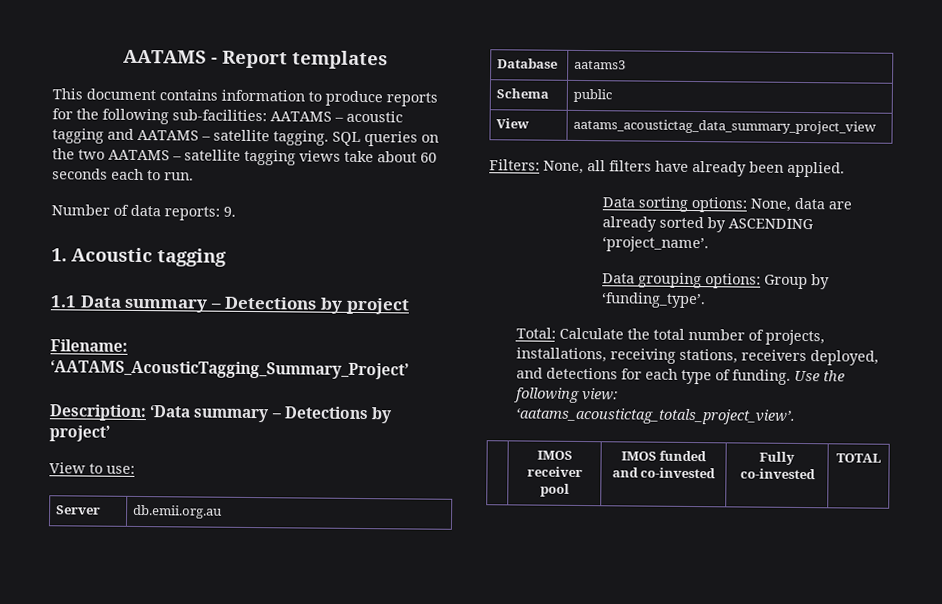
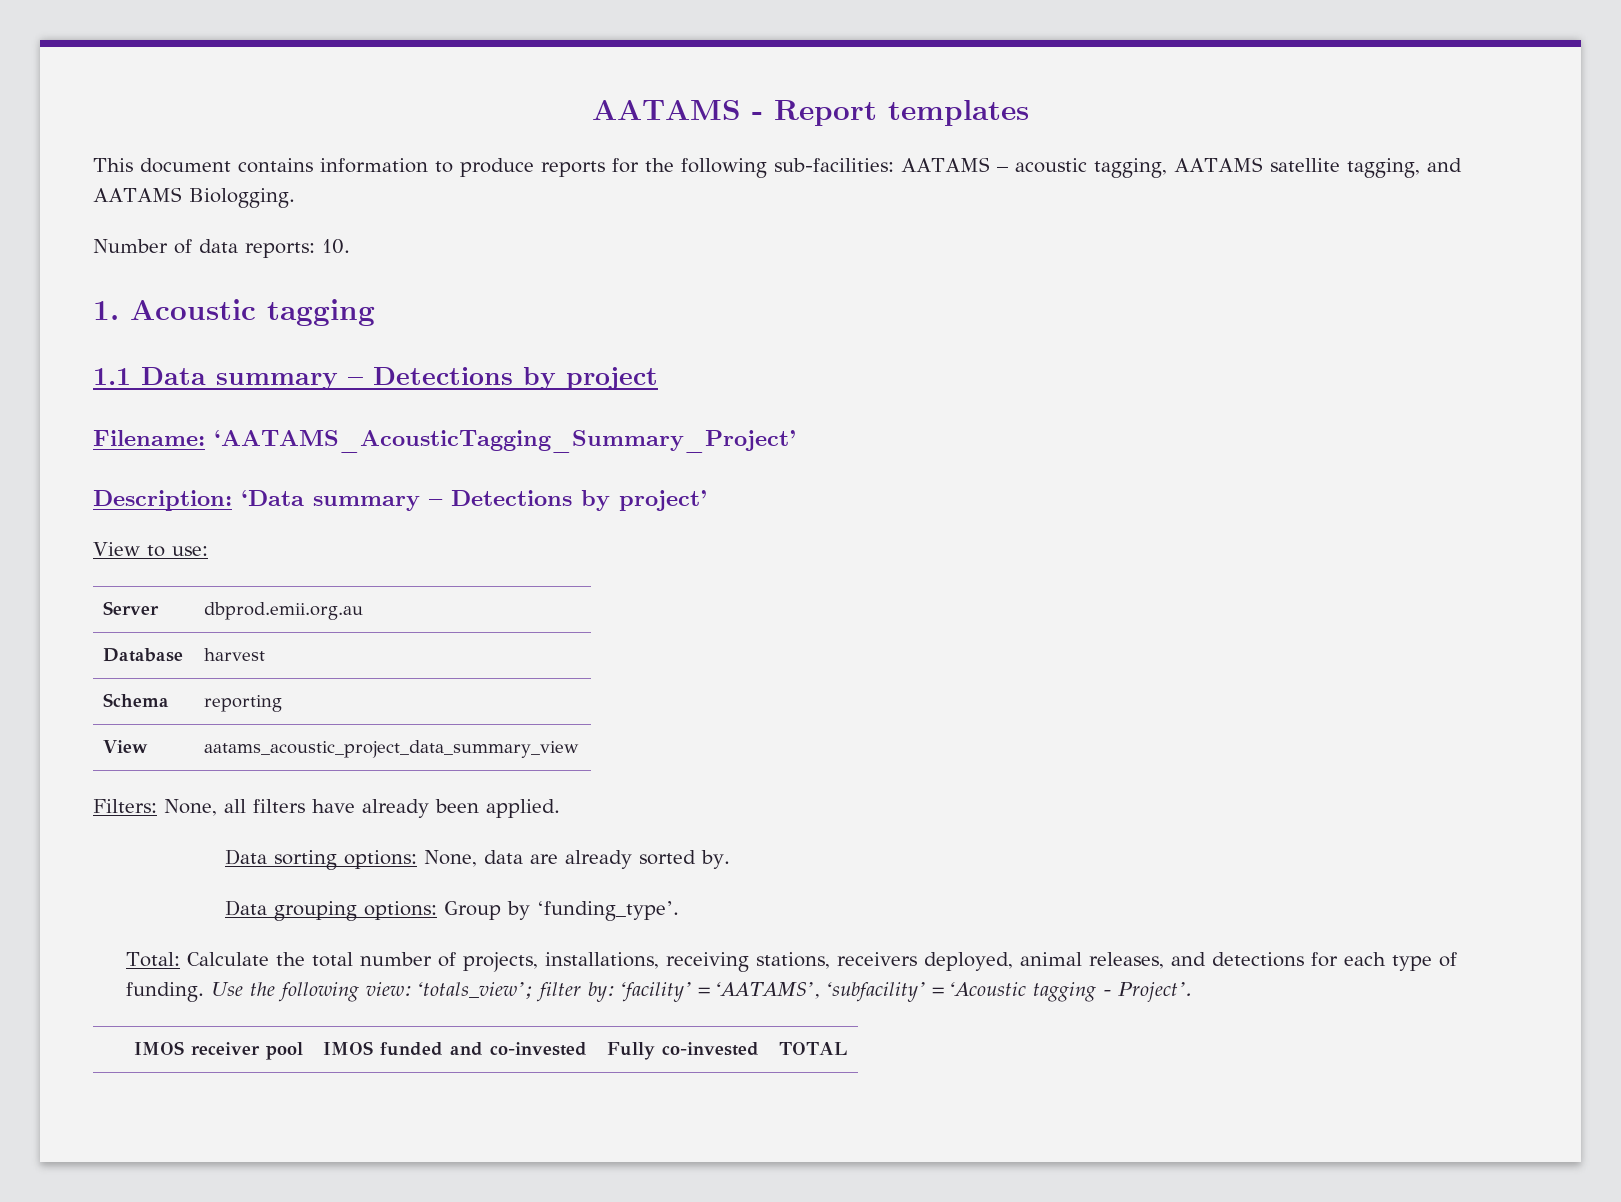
- This document contains information to produce reports for the following sub-facilities: AATAMS – acoustic tagging and AATAMS – satellite tagging. SQL queries on the two AATAMS – satellite tagging views take about 60 seconds each to run.
+ This document contains information to produce reports for the following sub-facilities: AATAMS – acoustic tagging, AATAMS satellite tagging, and AATAMS Biologging.
- Number of data reports: 9.
+ Number of data reports: 10.
- Server | db.emii.org.au
+ Server | dbprod.emii.org.au
- Database | aatams3
+ Database | harvest
- Schema | public
+ Schema | reporting
- View | aatams_acoustictag_data_summary_project_view
+ View | aatams_acoustic_project_data_summary_view
- Data sorting options: None, data are already sorted by ASCENDING ‘project_name’.
+ Data sorting options: None, data are already sorted by.
- Total: Calculate the total number of projects, installations, receiving stations, receivers deployed, and detections for each type of funding.
+ Total: Calculate the total number of projects, installations, receiving stations, receivers deployed, animal releases, and detections for each type of funding.
- Use the following view: ‘aatams_acoustictag_totals_project_view’.
+ Use the following view: ‘totals_view’; filter by: ‘facility’ = ‘AATAMS’, ‘subfacility’ = ‘Acoustic tagging - Project’.

